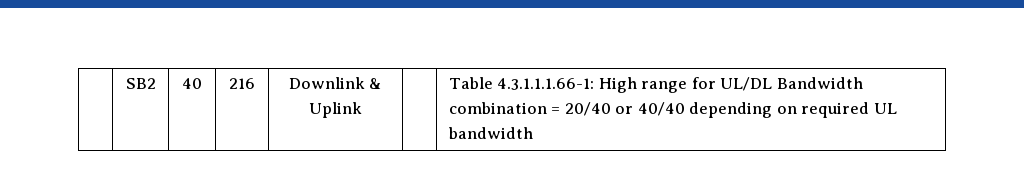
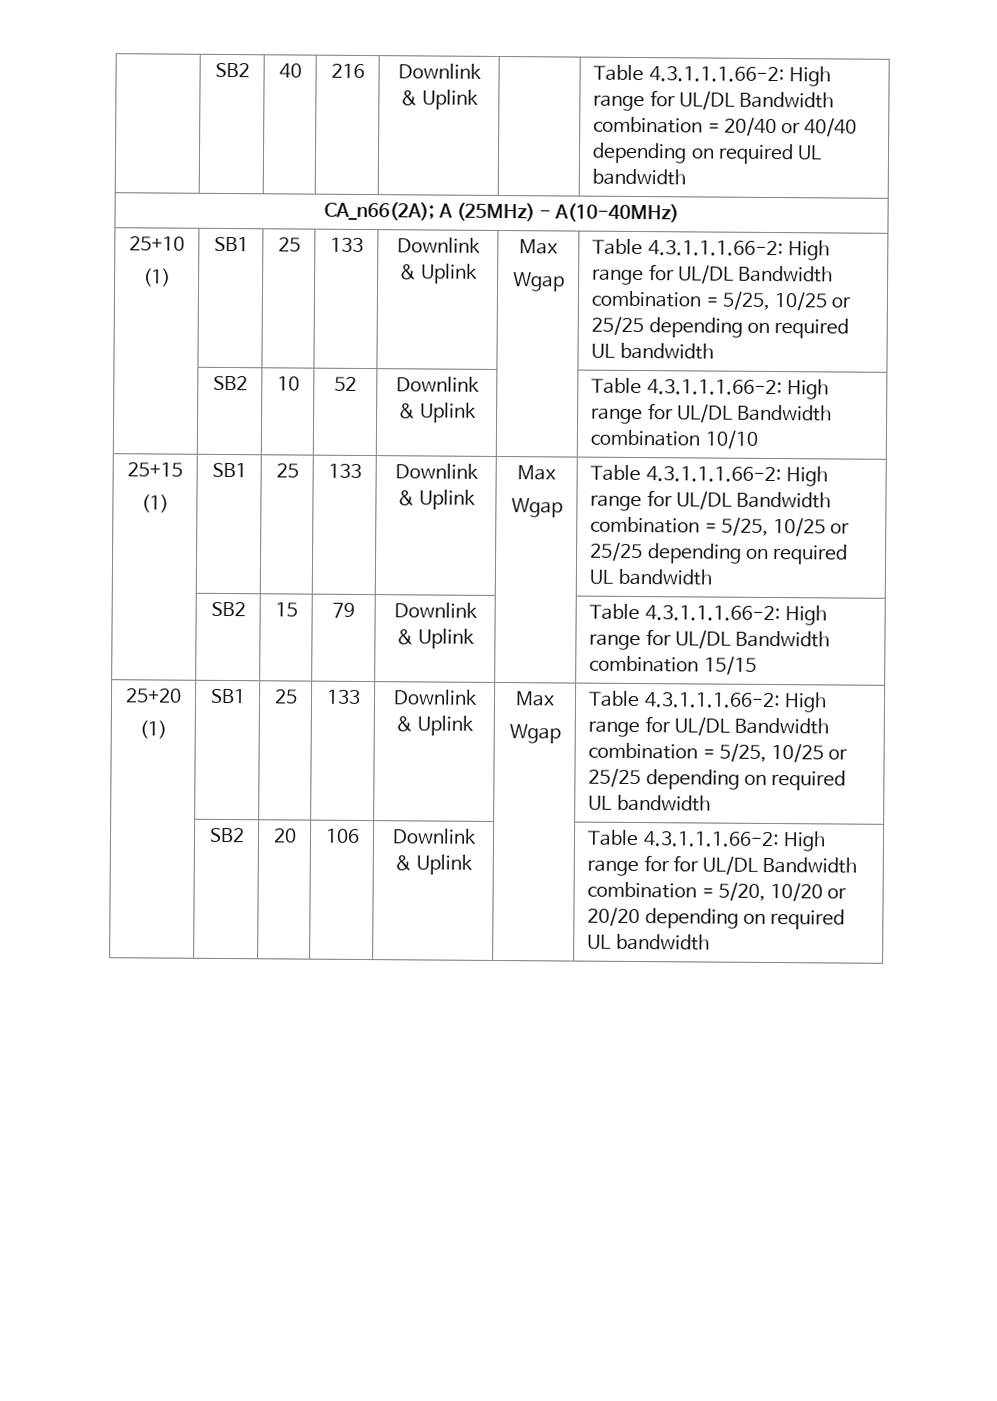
- | SB2 | 40 | 216 | Downlink & Uplink | | Table 4.3.1.1.1.66-1: High range for UL/DL Bandwidth combination = 20/40 or 40/40 depending on required UL bandwidth
+ | SB2 | 40 | 216 | Downlink & Uplink | | Table 4.3.1.1.1.66-2: High range for UL/DL Bandwidth combination = 20/40 or 40/40 depending on required UL bandwidth
+ CA_n66(2A); A (25MHz) - A(10-40MHz)
+ 25+10
+ (1) | SB1 | 25 | 133 | Downlink & Uplink | Max
+ Wgap | Table 4.3.1.1.1.66-2: High range for UL/DL Bandwidth combination = 5/25, 10/25 or 25/25 depending on required UL bandwidth
+ | SB2 | 10 | 52 | Downlink & Uplink | | Table 4.3.1.1.1.66-2: High range for UL/DL Bandwidth combination 10/10
+ 25+15
+ (1) | SB1 | 25 | 133 | Downlink & Uplink | Max
+ Wgap | Table 4.3.1.1.1.66-2: High range for UL/DL Bandwidth combination = 5/25, 10/25 or 25/25 depending on required UL bandwidth
+ | SB2 | 15 | 79 | Downlink & Uplink | | Table 4.3.1.1.1.66-2: High range for UL/DL Bandwidth combination 15/15
+ 25+20
+ (1) | SB1 | 25 | 133 | Downlink & Uplink | Max
+ Wgap | Table 4.3.1.1.1.66-2: High range for UL/DL Bandwidth combination = 5/25, 10/25 or 25/25 depending on required UL bandwidth
+ | SB2 | 20 | 106 | Downlink & Uplink | | Table 4.3.1.1.1.66-2: High range for for UL/DL Bandwidth combination = 5/20, 10/20 or 20/20 depending on required UL bandwidth

